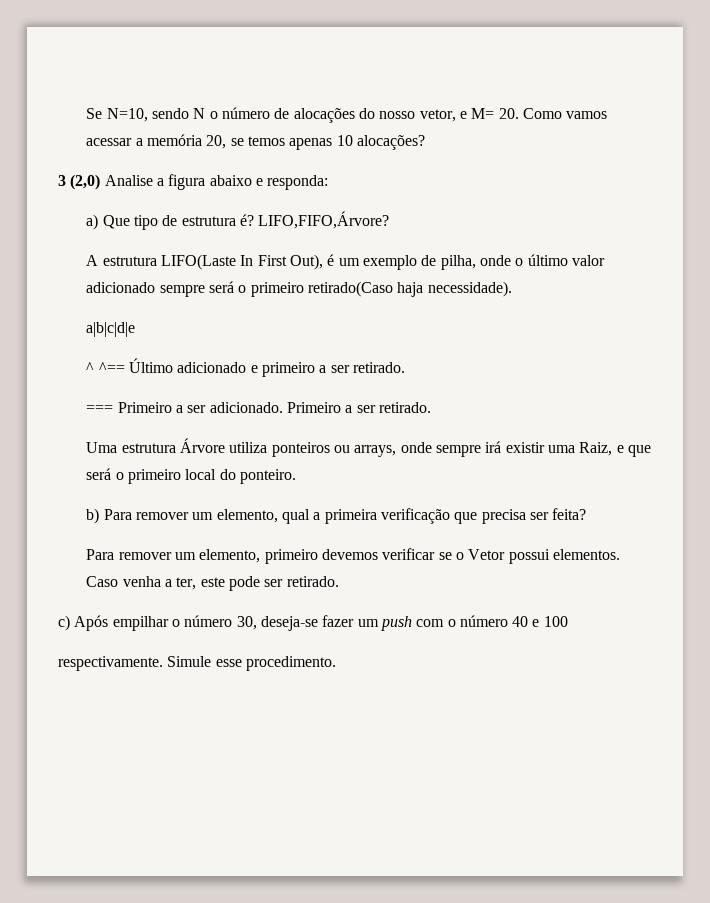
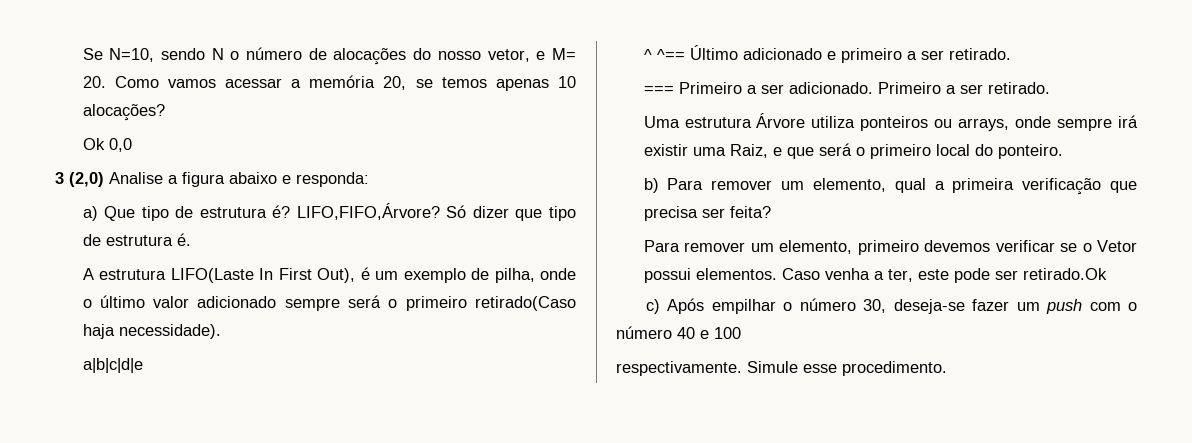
+ Ok 0,0
+ Só dizer que tipo de estrutura é.
- Caso venha a ter, este pode ser retirado.
+ Caso venha a ter, este pode ser retirado.Ok

